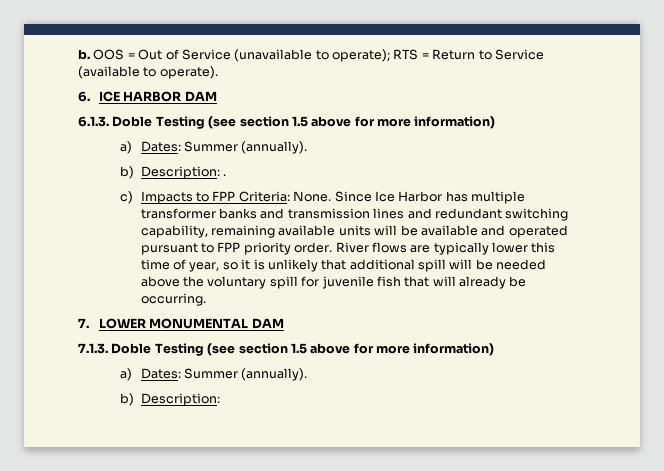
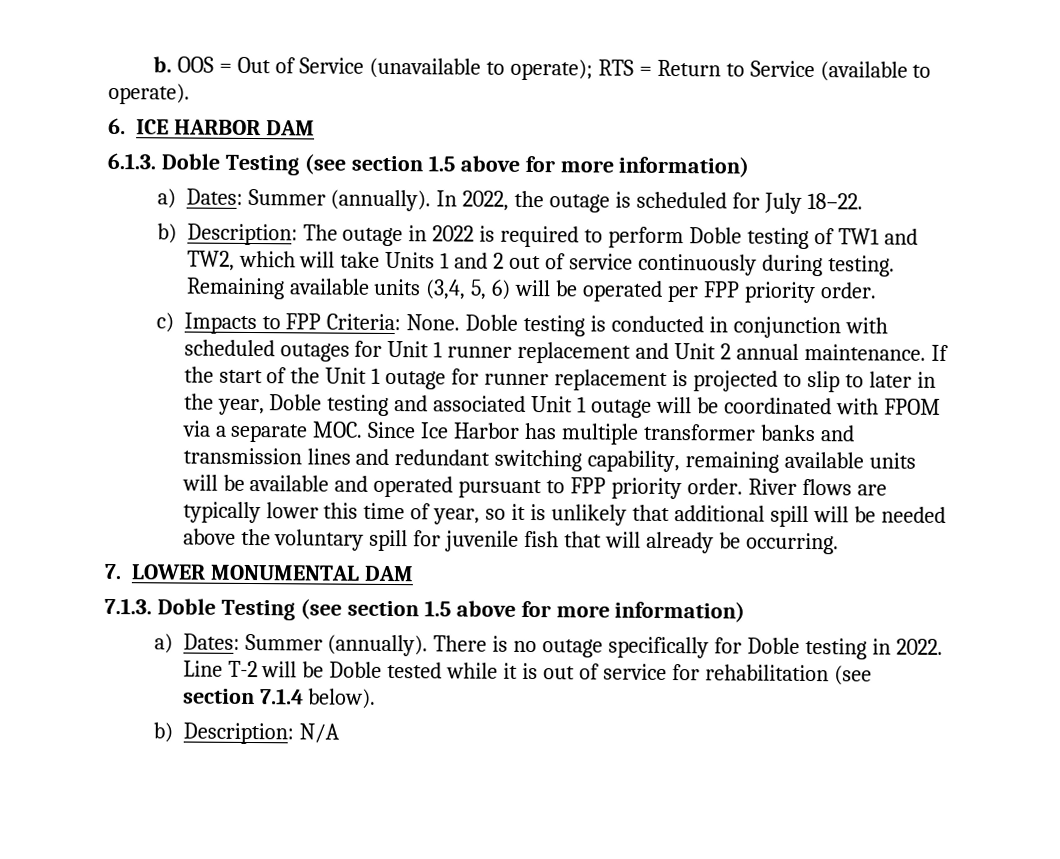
  6.1.3. Doble Testing (see section 1.5 above for more information)
- a) Dates: Summer (annually).
- b) Description: .
+ a) Dates: Summer (annually). In 2022, the outage is scheduled for July 18–22.
+ b) Description: The outage in 2022 is required to perform Doble testing of TW1 and TW2, which will take Units 1 and 2 out of service continuously during testing. Remaining available units (3,4, 5, 6) will be operated per FPP priority order.
- Since Ice Harbor has multiple transformer banks and transmission lines and redundant switching capability, remaining available units will be available and operated pursuant to FPP priority order.
+ Doble testing is conducted in conjunction with scheduled outages for Unit 1 runner replacement and Unit 2 annual maintenance. If the start of the Unit 1 outage for runner replacement is projected to slip to later in the year, Doble testing and associated Unit 1 outage will be coordinated with FPOM via a separate MOC. Since Ice Harbor has multiple transformer banks and transmission lines and redundant switching capability, remaining available units will be available and operated pursuant to FPP priority order.
  7.1.3. Doble Testing (see section 1.5 above for more information)
- a) Dates: Summer (annually).
- b) Description:
+ a) Dates: Summer (annually). There is no outage specifically for Doble testing in 2022. Line T-2 will be Doble tested while it is out of service for rehabilitation (see section 7.1.4 below).
+ b) Description: N/A

